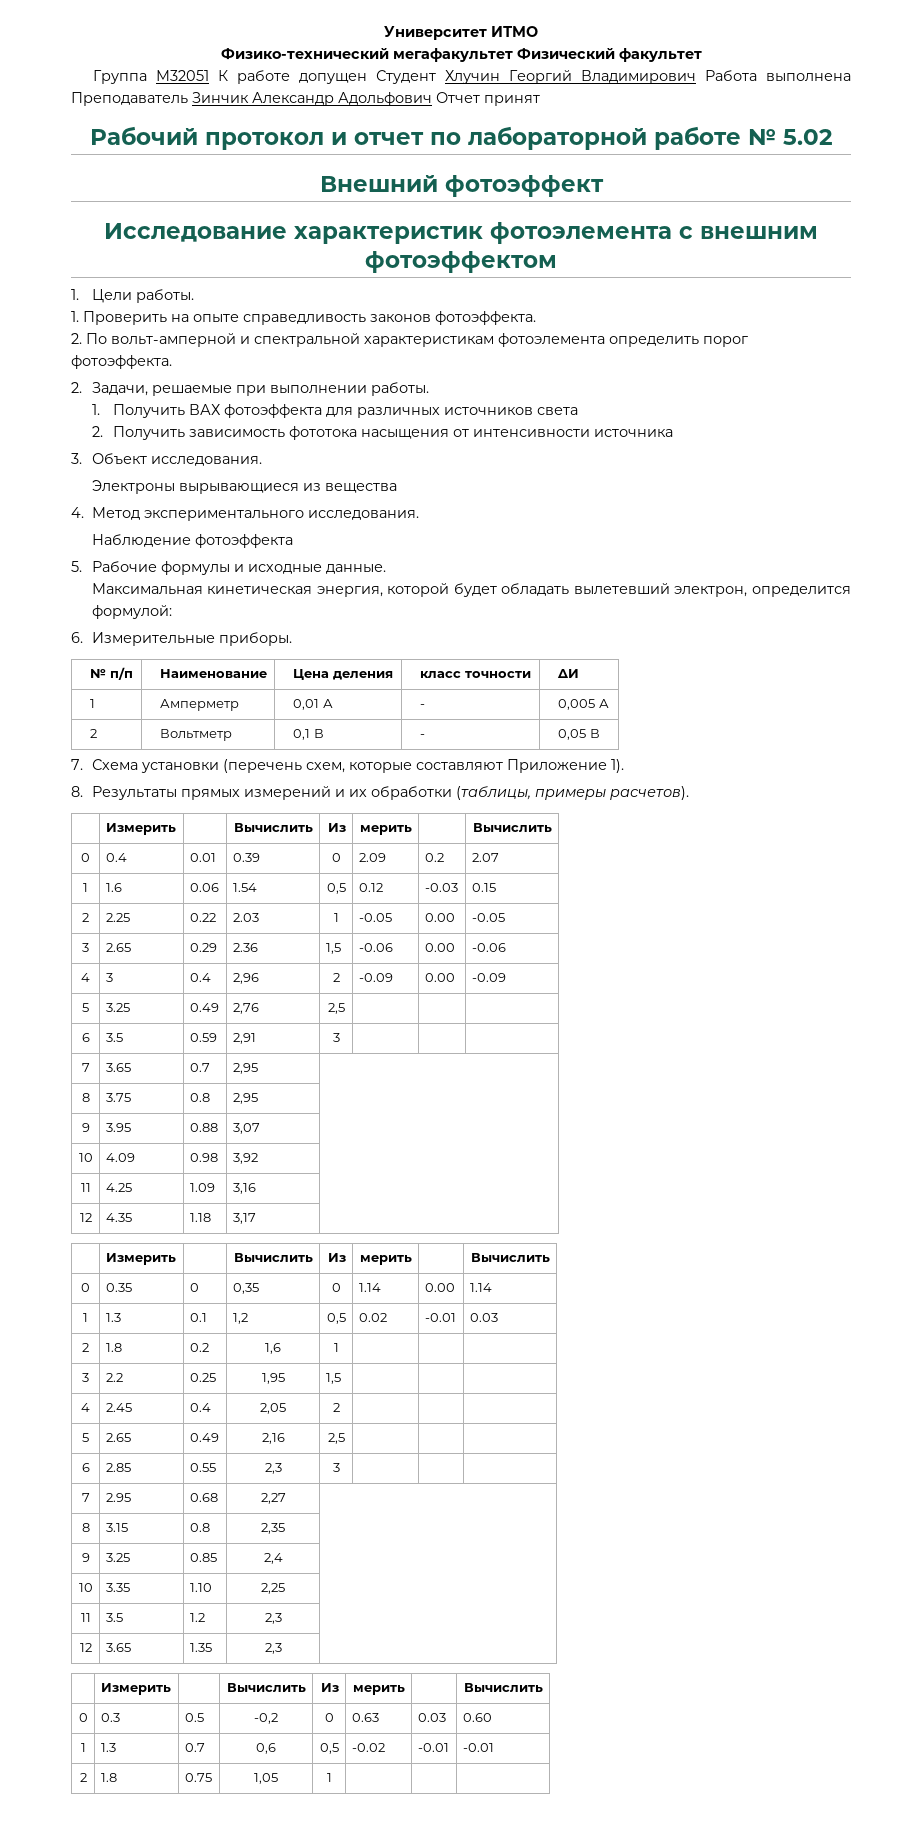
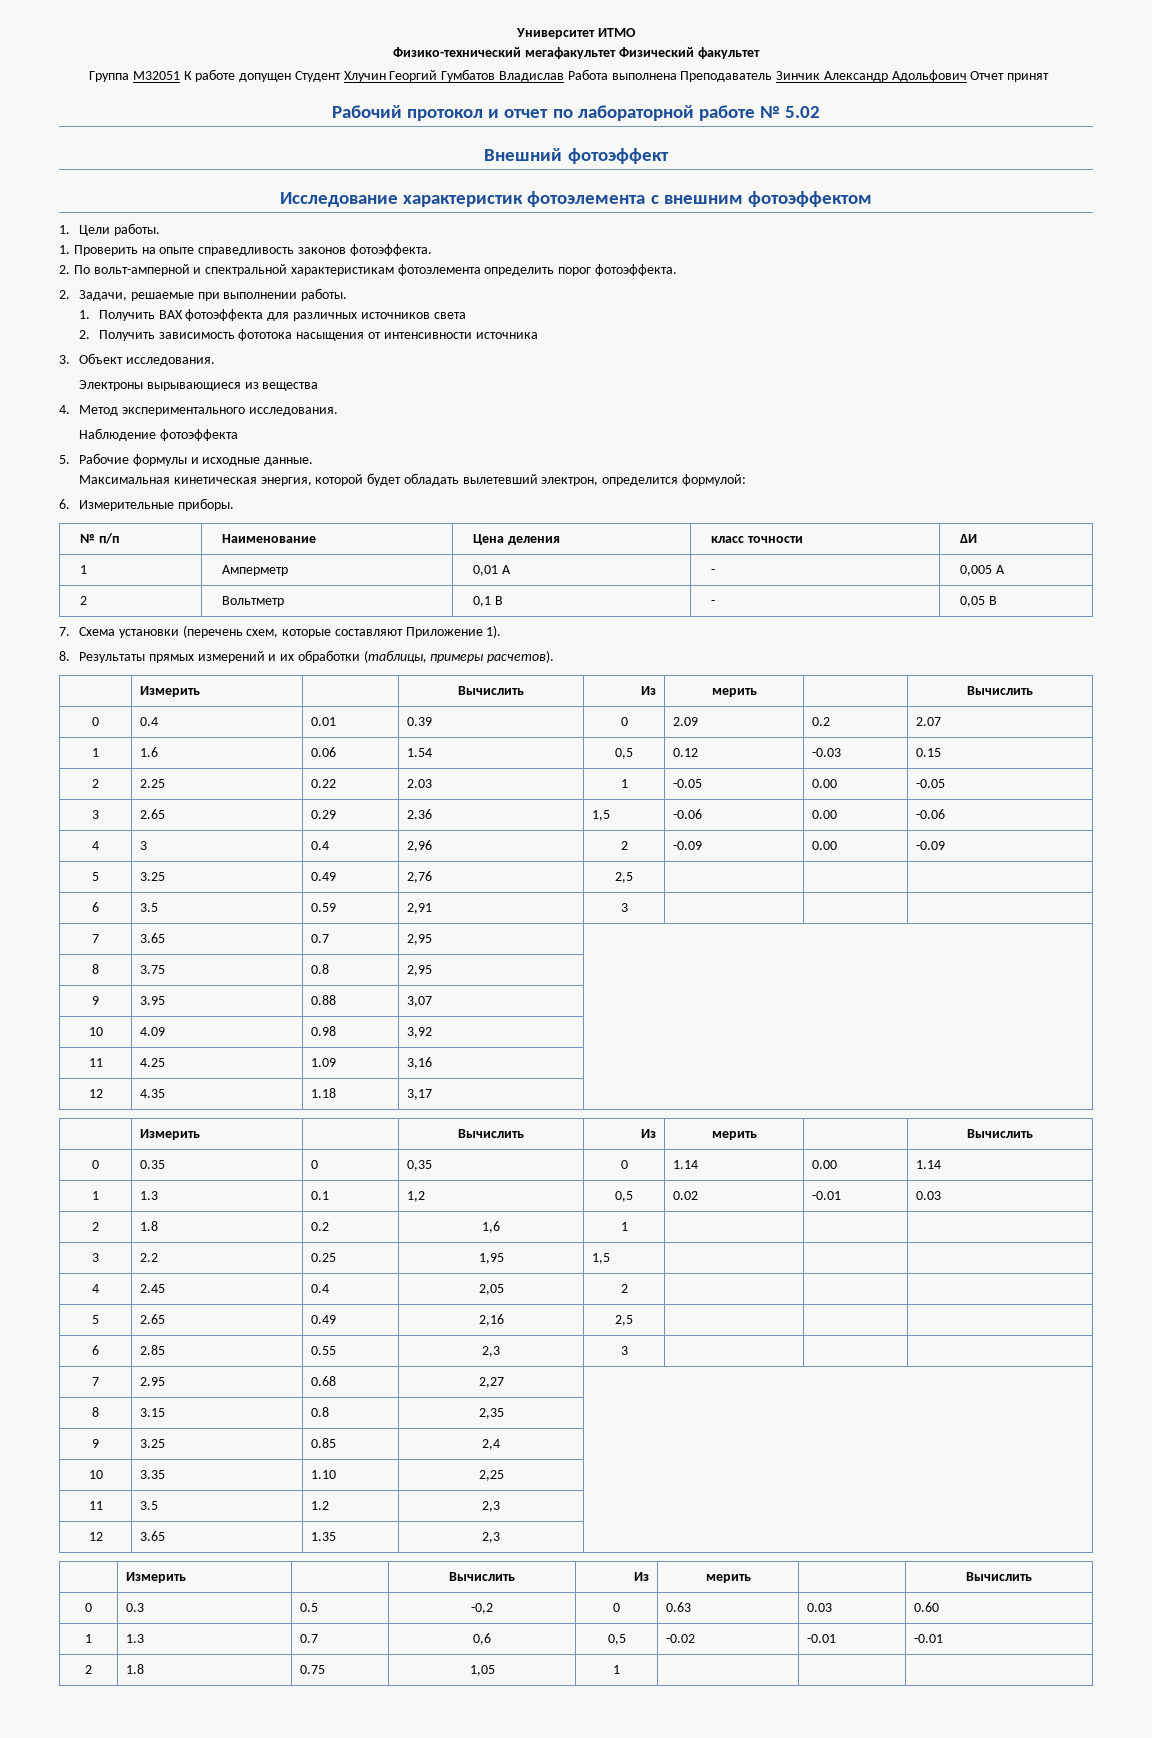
- Группа М32051 К работе допущен Студент Хлучин Георгий Владимирович Работа выполнена Преподаватель Зинчик Александр Адольфович Отчет принят
+ Группа М32051 К работе допущен Студент Хлучин Георгий Гумбатов Владислав Работа выполнена Преподаватель Зинчик Александр Адольфович Отчет принят

